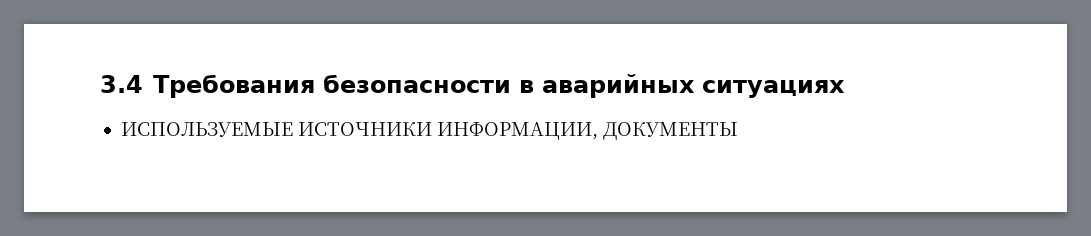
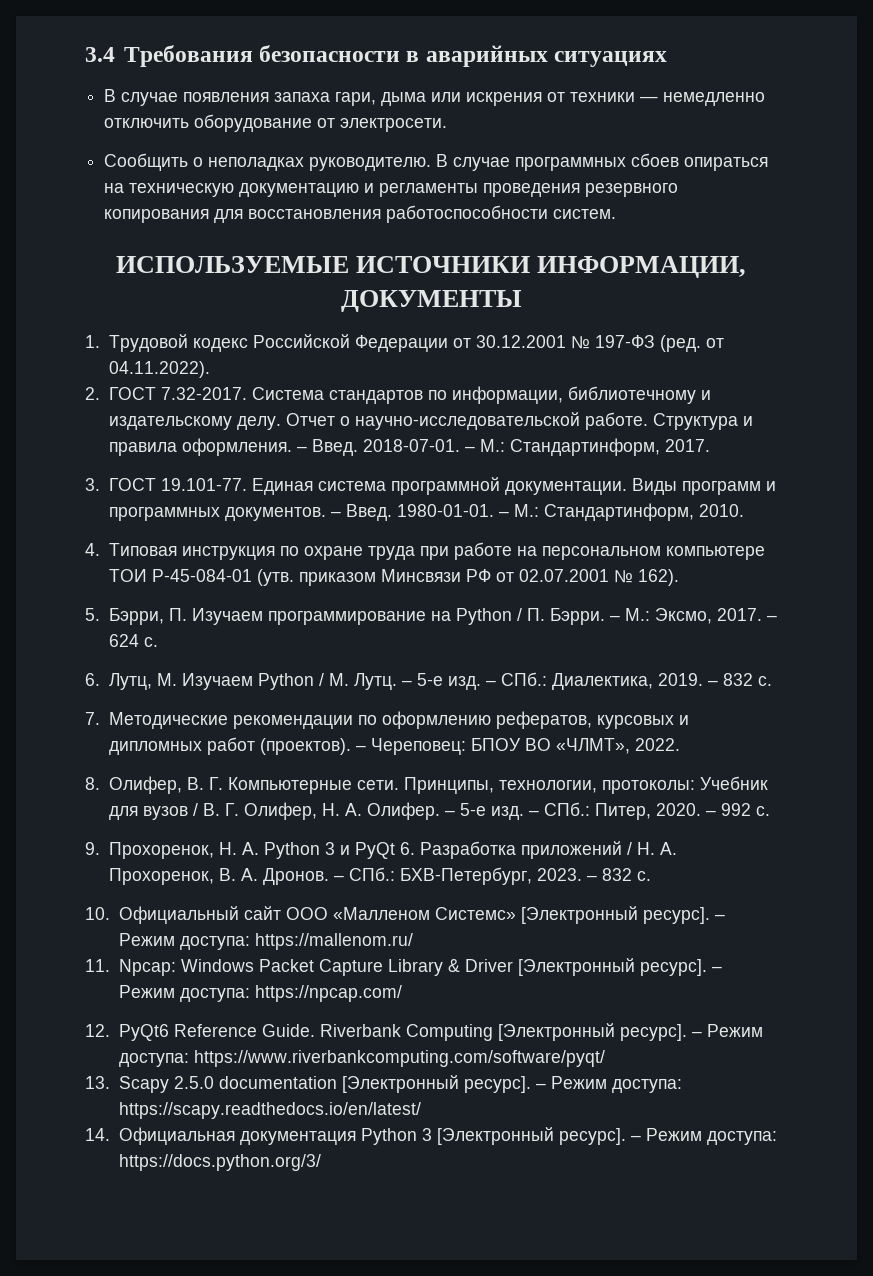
+ В случае появления запаха гари, дыма или искрения от техники — немедленно отключить оборудование от электросети.
+ Сообщить о неполадках руководителю. В случае программных сбоев опираться на техническую документацию и регламенты проведения резервного копирования для восстановления работоспособности систем.
  ИСПОЛЬЗУЕМЫЕ ИСТОЧНИКИ ИНФОРМАЦИИ, ДОКУМЕНТЫ
+ 1. Трудовой кодекс Российской Федерации от 30.12.2001 № 197-ФЗ (ред. от 04.11.2022).
+ 2. ГОСТ 7.32-2017. Система стандартов по информации, библиотечному и издательскому делу. Отчет о научно-исследовательской работе. Структура и правила оформления. – Введ. 2018-07-01. – М.: Стандартинформ, 2017.
+ 3. ГОСТ 19.101-77. Единая система программной документации. Виды программ и программных документов. – Введ. 1980-01-01. – М.: Стандартинформ, 2010.
+ 4. Типовая инструкция по охране труда при работе на персональном компьютере ТОИ Р-45-084-01 (утв. приказом Минсвязи РФ от 02.07.2001 № 162).
+ 5. Бэрри, П. Изучаем программирование на Python / П. Бэрри. – М.: Эксмо, 2017. – 624 с.
+ 6. Лутц, М. Изучаем Python / М. Лутц. – 5-е изд. – СПб.: Диалектика, 2019. – 832 с.
+ 7. Методические рекомендации по оформлению рефератов, курсовых и дипломных работ (проектов). – Череповец: БПОУ ВО «ЧЛМТ», 2022.
+ 8. Олифер, В. Г. Компьютерные сети. Принципы, технологии, протоколы: Учебник для вузов / В. Г. Олифер, Н. А. Олифер. – 5-е изд. – СПб.: Питер, 2020. – 992 с.
+ 9. Прохоренок, Н. А. Python 3 и PyQt 6. Разработка приложений / Н. А. Прохоренок, В. А. Дронов. – СПб.: БХВ-Петербург, 2023. – 832 с.
+ 10. Официальный сайт ООО «Малленом Системс» [Электронный ресурс]. – Режим доступа: https://mallenom.ru/
+ 11. Npcap: Windows Packet Capture Library & Driver [Электронный ресурс]. – Режим доступа: https://npcap.com/
+ 12. PyQt6 Reference Guide. Riverbank Computing [Электронный ресурс]. – Режим доступа: https://www.riverbankcomputing.com/software/pyqt/
+ 13. Scapy 2.5.0 documentation [Электронный ресурс]. – Режим доступа: https://scapy.readthedocs.io/en/latest/
+ 14. Официальная документация Python 3 [Электронный ресурс]. – Режим доступа: https://docs.python.org/3/

